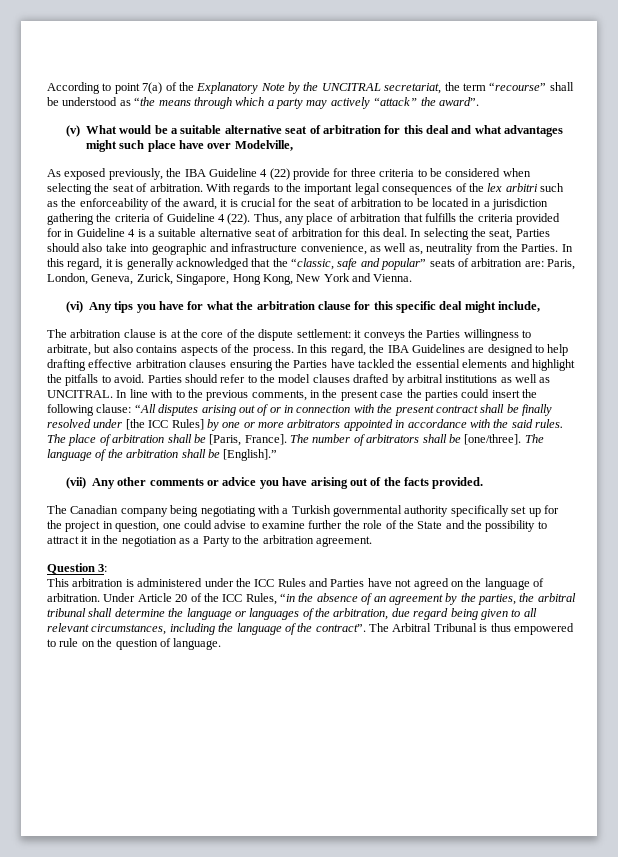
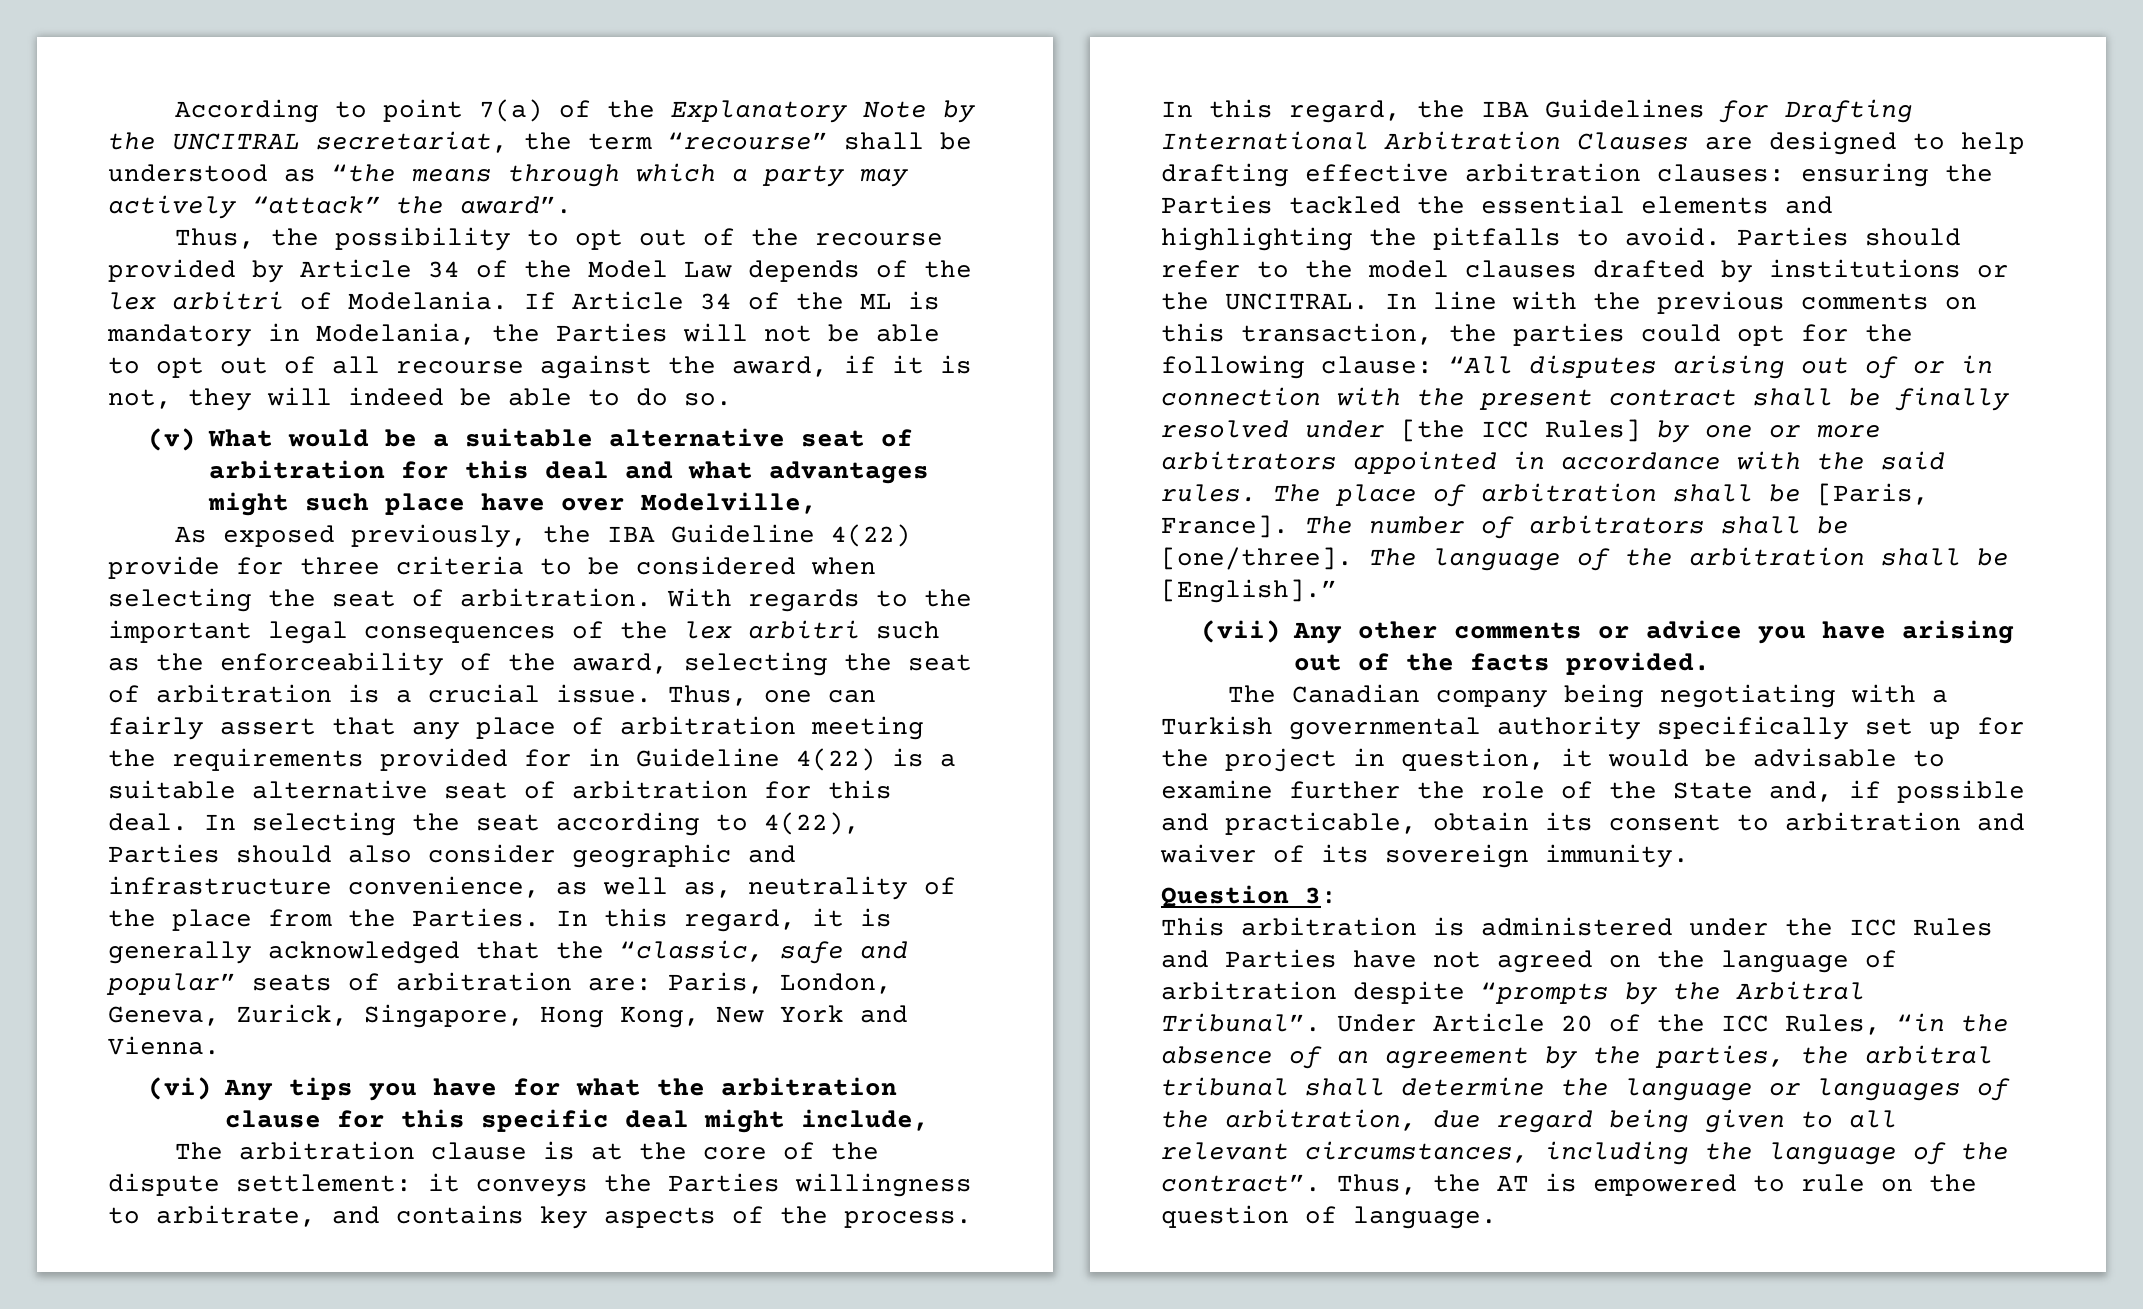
+ Thus, the possibility to opt out of the recourse provided by Article 34 of the Model Law depends of the lex arbitri of Modelania. If Article 34 of the ML is mandatory in Modelania, the Parties will not be able to opt out of all recourse against the award, if it is not, they will indeed be able to do so.
- As exposed previously, the IBA Guideline 4 (22) provide for three criteria to be considered when selecting the seat of arbitration.
+ As exposed previously, the IBA Guideline 4(22) provide for three criteria to be considered when selecting the seat of arbitration.
- With regards to the important legal consequences of the lex arbitri such as the enforceability of the award, it is crucial for the seat of arbitration to be located in a jurisdiction gathering the criteria of Guideline 4 (22). Thus, any place of arbitration that fulfills the criteria provided for in Guideline 4 is a suitable alternative seat of arbitration for this deal.
+ With regards to the important legal consequences of the lex arbitri such as the enforceability of the award, selecting the seat of arbitration is a crucial issue. Thus, one can fairly assert that any place of arbitration meeting the requirements provided for in Guideline 4(22) is a suitable alternative seat of arbitration for this deal.
- In selecting the seat, Parties should also take into geographic and infrastructure convenience, as well as, neutrality from the Parties.
+ In selecting the seat according to 4(22), Parties should also consider geographic and infrastructure convenience, as well as, neutrality of the place from the Parties.
- The arbitration clause is at the core of the dispute settlement: it conveys the Parties willingness to arbitrate, but also contains aspects of the process.
+ The arbitration clause is at the core of the dispute settlement: it conveys the Parties willingness to arbitrate, and contains key aspects of the process.
- In this regard, the IBA Guidelines are designed to help drafting effective arbitration clauses ensuring the Parties have tackled the essential elements and highlight the pitfalls to avoid.
+ In this regard, the IBA Guidelines for Drafting International Arbitration Clauses are designed to help drafting effective arbitration clauses: ensuring the Parties tackled the essential elements and highlighting the pitfalls to avoid.
- Parties should refer to the model clauses drafted by arbitral institutions as well as UNCITRAL.
+ Parties should refer to the model clauses drafted by institutions or the UNCITRAL.
- In line with to the previous comments, in the present case the parties could insert the following clause: “All disputes arising out of or in connection with the present contract shall be finally resolved under [the ICC Rules] by one or more arbitrators appointed in accordance with the said rules.
+ In line with the previous comments on this transaction, the parties could opt for the following clause: “All disputes arising out of or in connection with the present contract shall be finally resolved under [the ICC Rules] by one or more arbitrators appointed in accordance with the said rules.
- The Canadian company being negotiating with a Turkish governmental authority specifically set up for the project in question, one could advise to examine further the role of the State and the possibility to attract it in the negotiation as a Party to the arbitration agreement.
+ The Canadian company being negotiating with a Turkish governmental authority specifically set up for the project in question, it would be advisable to examine further the role of the State and, if possible and practicable, obtain its consent to arbitration and waiver of its sovereign immunity.
- This arbitration is administered under the ICC Rules and Parties have not agreed on the language of arbitration.
+ This arbitration is administered under the ICC Rules and Parties have not agreed on the language of arbitration despite “prompts by the Arbitral Tribunal”.
- The Arbitral Tribunal is thus empowered to rule on the question of language.
+ Thus, the AT is empowered to rule on the question of language.

